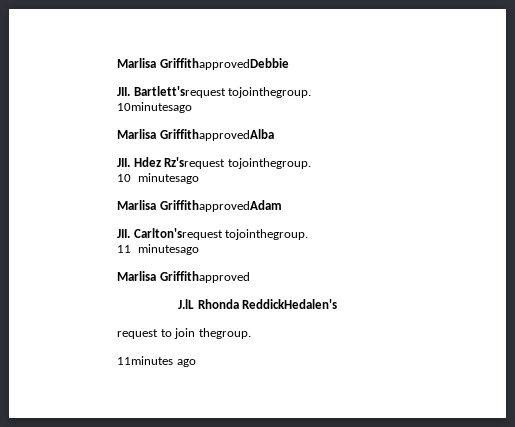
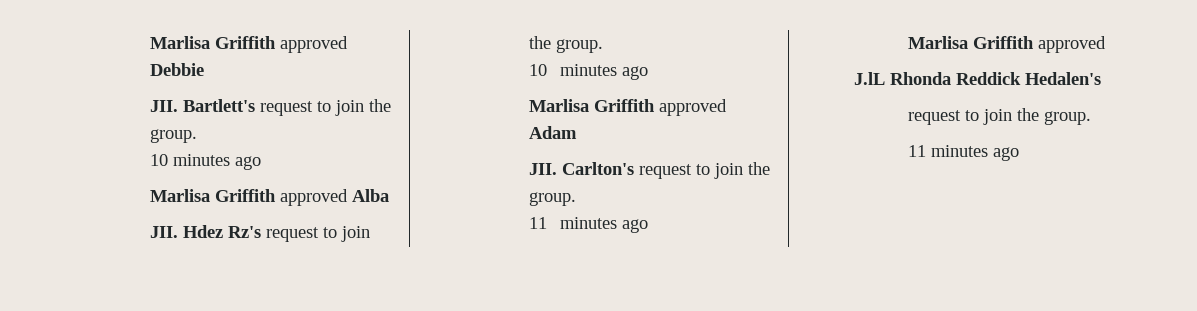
- Marlisa GriffithapprovedDebbie
- JII. Bartlett'srequest tojointhegroup.
- 10minutesago
- Marlisa GriffithapprovedAlba
- JII. Hdez Rz'srequest tojointhegroup.
- 10 minutesago
- Marlisa GriffithapprovedAdam
- JII. Carlton'srequest tojointhegroup.
- 11 minutesago
- Marlisa Griffithapproved
+ Marlisa Griffith approved Debbie
+ JII. Bartlett's request to join the group.
+ 10 minutes ago
+ Marlisa Griffith approved Alba
+ JII. Hdez Rz's request to join the group.
+ 10 minutes ago
+ Marlisa Griffith approved Adam
+ JII. Carlton's request to join the group.
+ 11 minutes ago
+ Marlisa Griffith approved
- J.lL Rhonda ReddickHedalen's
- request to join thegroup.
- 11minutes ago
+ J.lL Rhonda Reddick Hedalen's
+ request to join the group.
+ 11 minutes ago

